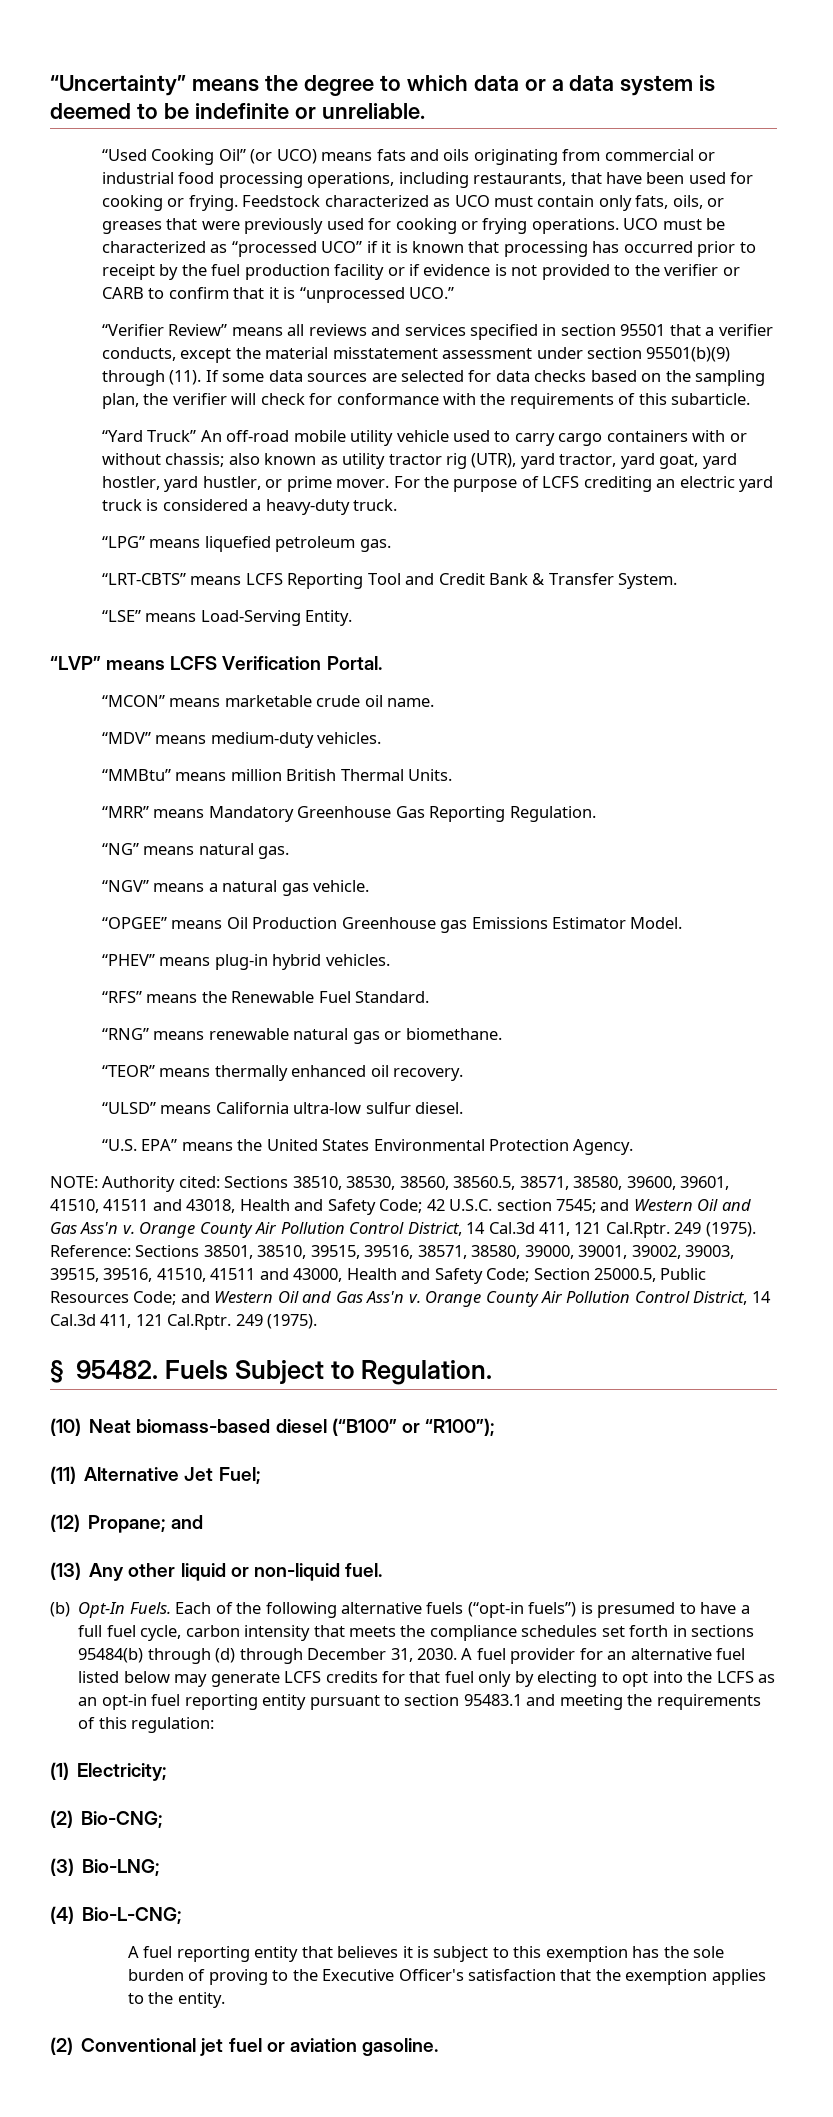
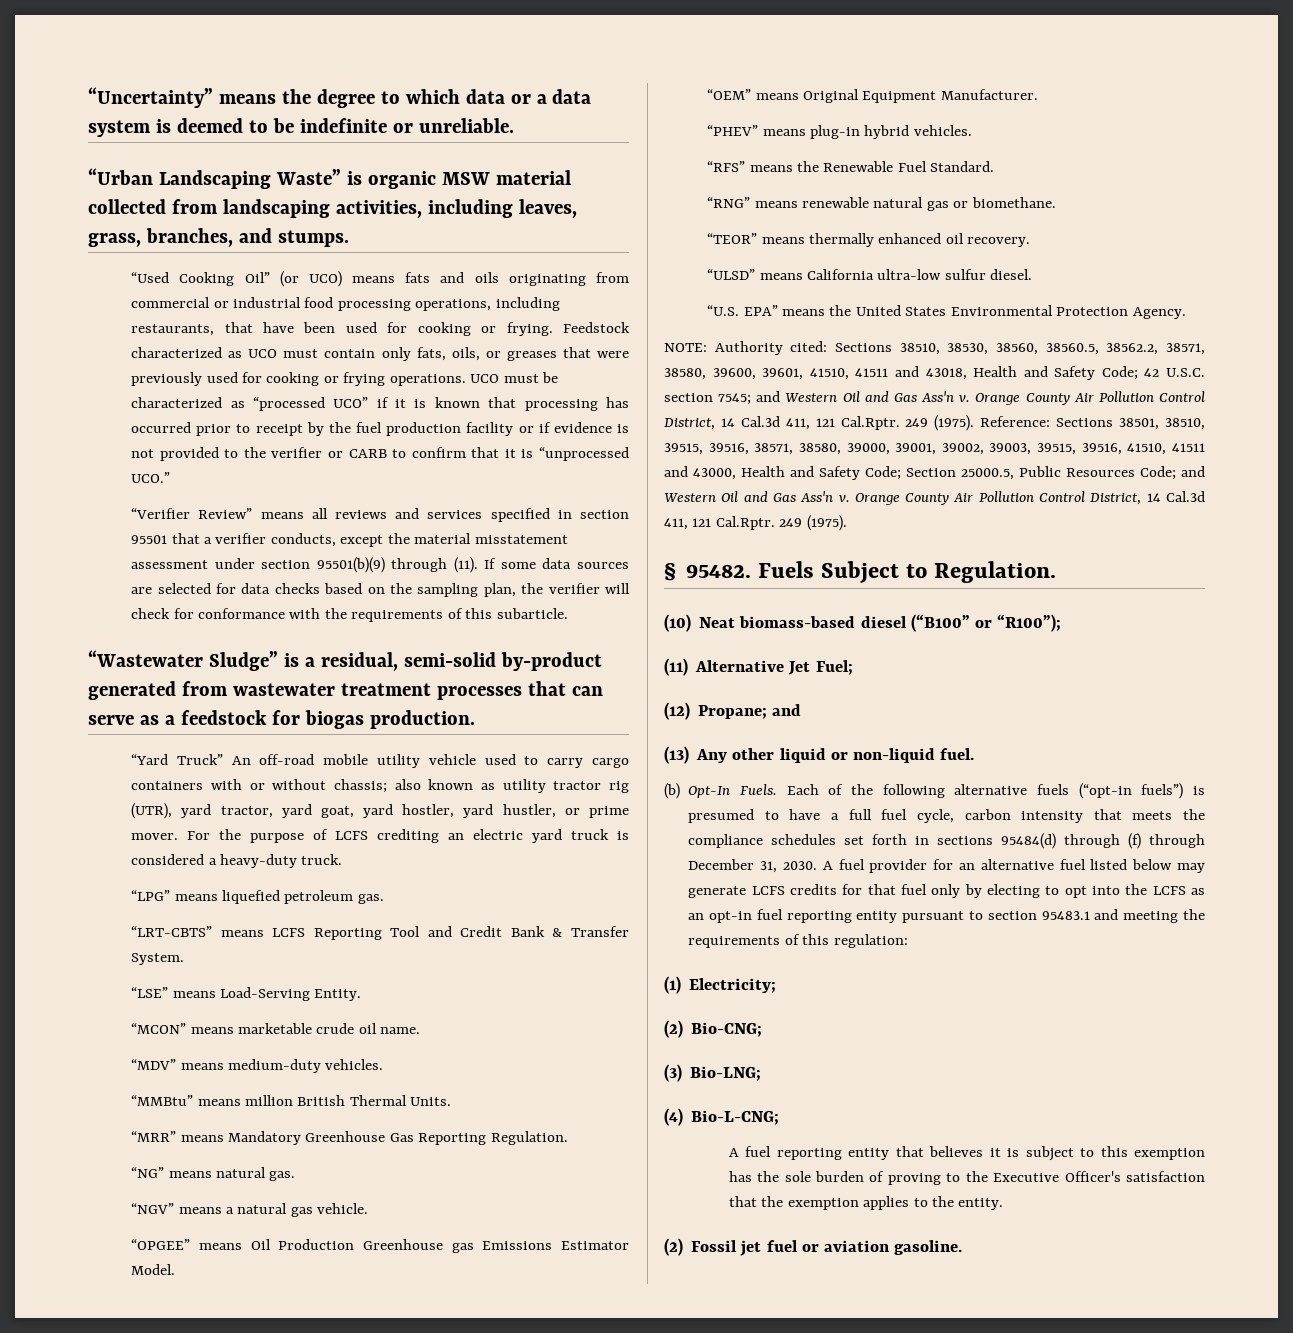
+ “Urban Landscaping Waste” is organic MSW material collected from landscaping activities, including leaves, grass, branches, and stumps.
+ “Wastewater Sludge” is a residual, semi-solid by-product generated from wastewater treatment processes that can serve as a feedstock for biogas production.
- “LVP” means LCFS Verification Portal.
+ “OEM” means Original Equipment Manufacturer.
- NOTE: Authority cited: Sections 38510, 38530, 38560, 38560.5, 38571, 38580, 39600, 39601, 41510, 41511 and 43018, Health and Safety Code; 42 U.S.C. section 7545; and Western Oil and Gas Ass'n v.
+ NOTE: Authority cited: Sections 38510, 38530, 38560, 38560.5, 38562.2, 38571, 38580, 39600, 39601, 41510, 41511 and 43018, Health and Safety Code; 42 U.S.C. section 7545; and Western Oil and Gas Ass'n v.
- Each of the following alternative fuels (“opt-in fuels”) is presumed to have a full fuel cycle, carbon intensity that meets the compliance schedules set forth in sections 95484(b) through (d) through December 31, 2030.
+ Each of the following alternative fuels (“opt-in fuels”) is presumed to have a full fuel cycle, carbon intensity that meets the compliance schedules set forth in sections 95484(d) through (f) through December 31, 2030.
- (2) Conventional jet fuel or aviation gasoline.
+ (2) Fossil jet fuel or aviation gasoline.

